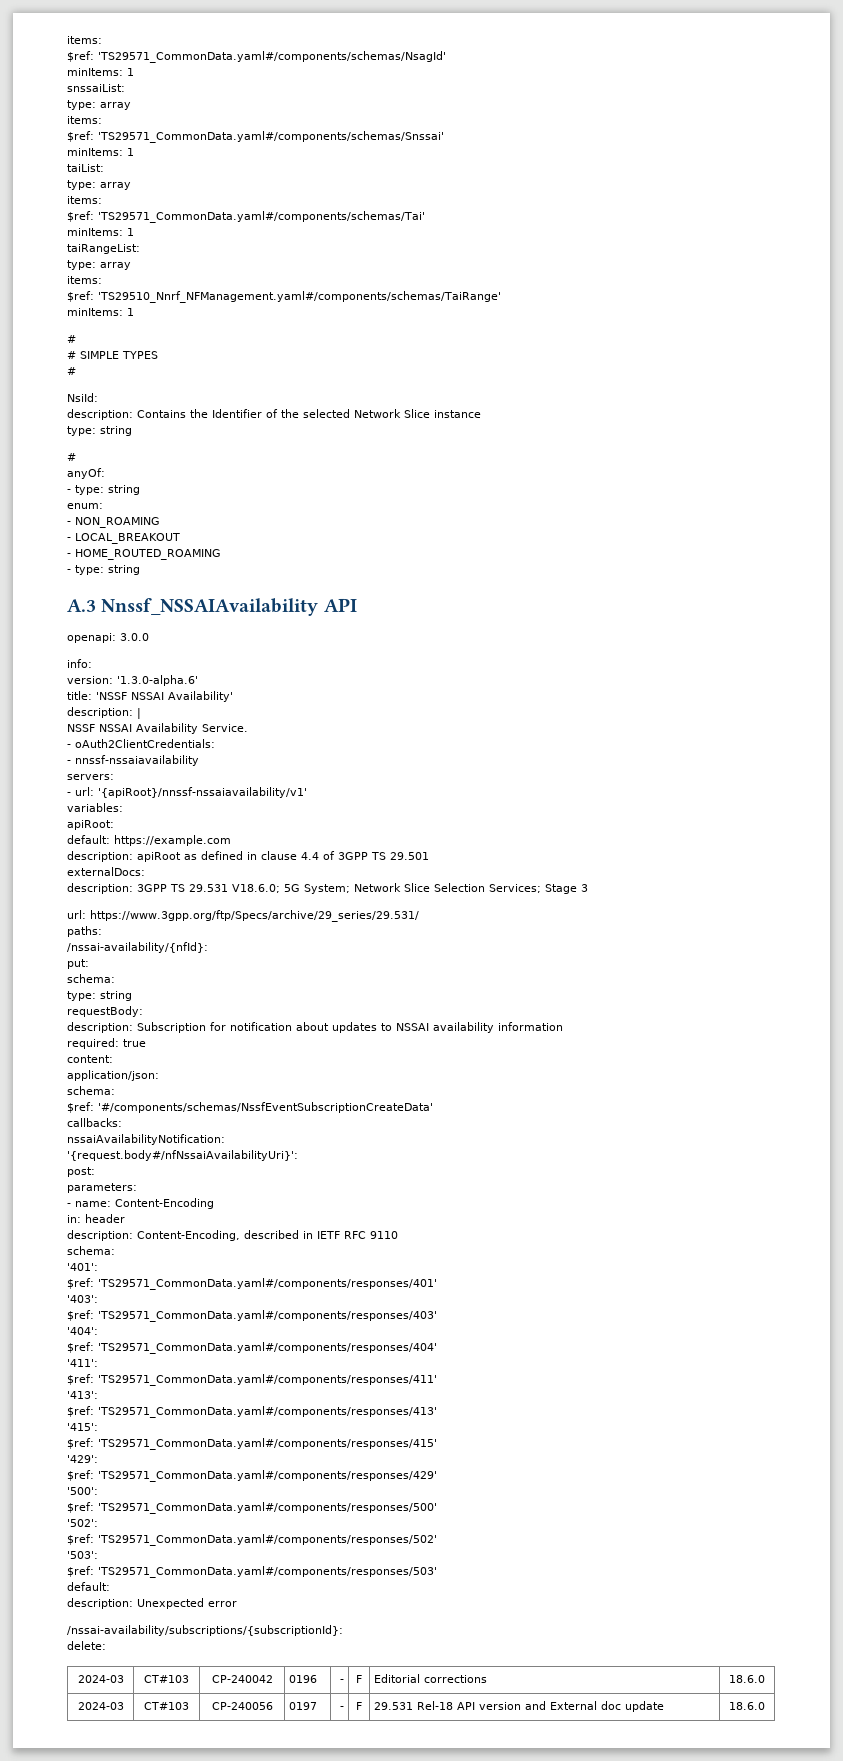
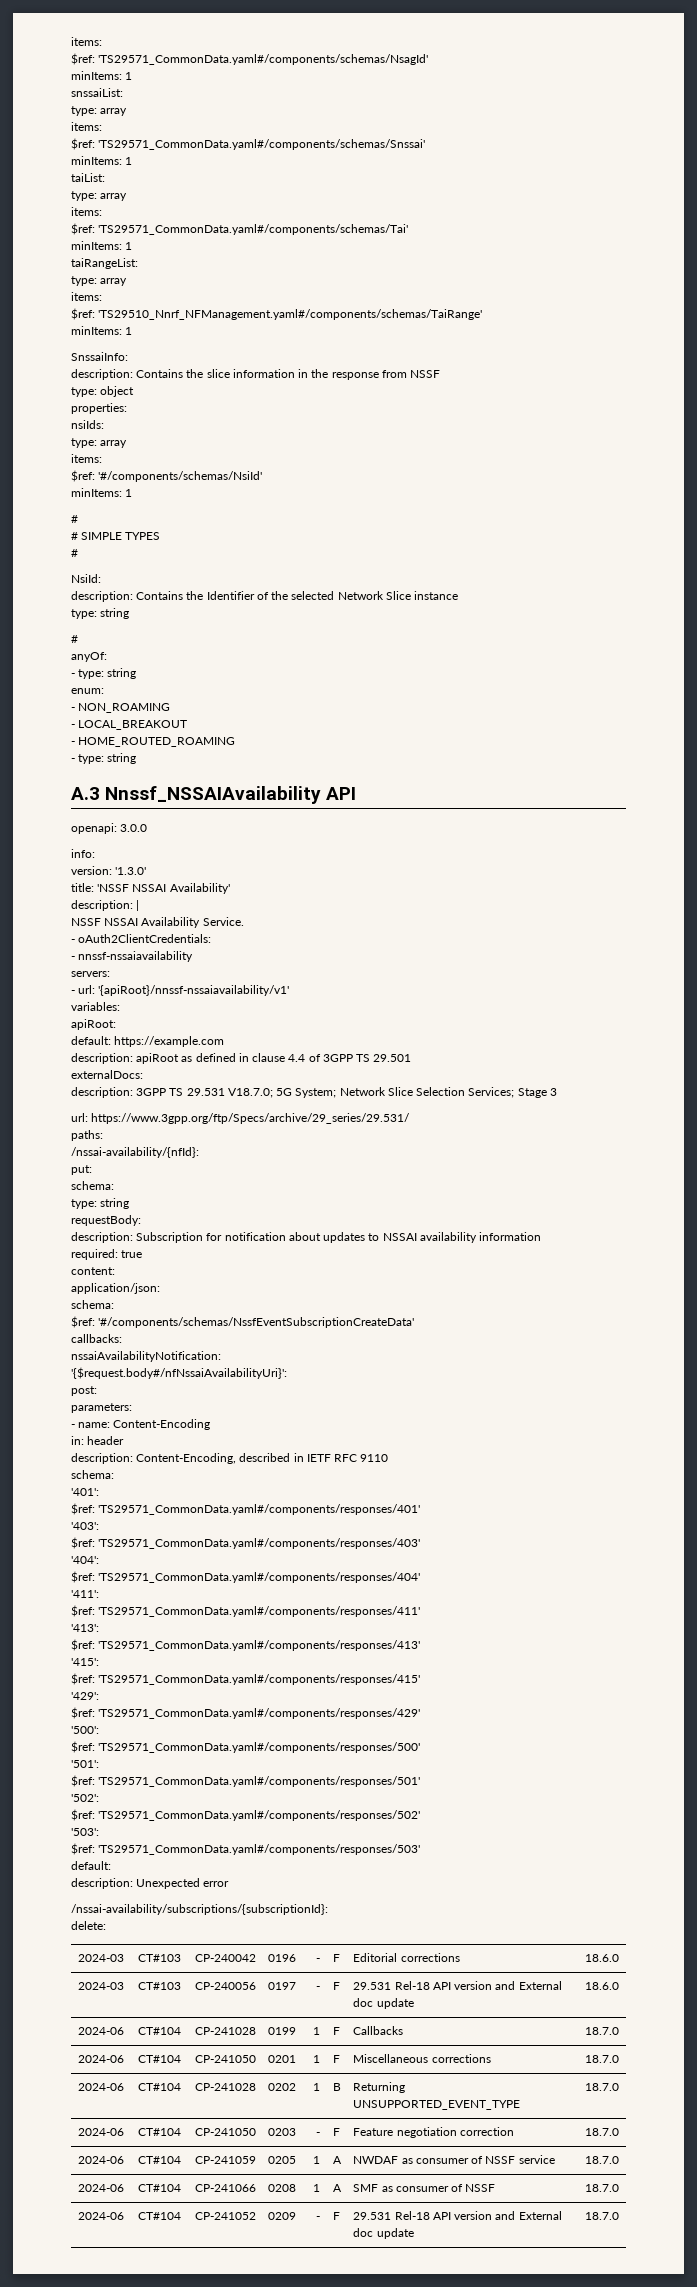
+ SnssaiInfo:
+ description: Contains the slice information in the response from NSSF
+ type: object
+ properties:
+ nsiIds:
+ type: array
+ items:
+ $ref: '#/components/schemas/NsiId'
+ minItems: 1
- version: '1.3.0-alpha.6'
+ version: '1.3.0'
- description: 3GPP TS 29.531 V18.6.0; 5G System; Network Slice Selection Services; Stage 3
+ description: 3GPP TS 29.531 V18.7.0; 5G System; Network Slice Selection Services; Stage 3
- '{request.body#/nfNssaiAvailabilityUri}':
+ '{$request.body#/nfNssaiAvailabilityUri}':
+ '501':
+ $ref: 'TS29571_CommonData.yaml#/components/responses/501'
+ 2024-06 | CT#104 | CP-241028 | 0199 | 1 | F | Callbacks | 18.7.0
+ 2024-06 | CT#104 | CP-241050 | 0201 | 1 | F | Miscellaneous corrections | 18.7.0
+ 2024-06 | CT#104 | CP-241028 | 0202 | 1 | B | Returning UNSUPPORTED_EVENT_TYPE | 18.7.0
+ 2024-06 | CT#104 | CP-241050 | 0203 | - | F | Feature negotiation correction | 18.7.0
+ 2024-06 | CT#104 | CP-241059 | 0205 | 1 | A | NWDAF as consumer of NSSF service | 18.7.0
+ 2024-06 | CT#104 | CP-241066 | 0208 | 1 | A | SMF as consumer of NSSF | 18.7.0
+ 2024-06 | CT#104 | CP-241052 | 0209 | - | F | 29.531 Rel-18 API version and External doc update | 18.7.0

